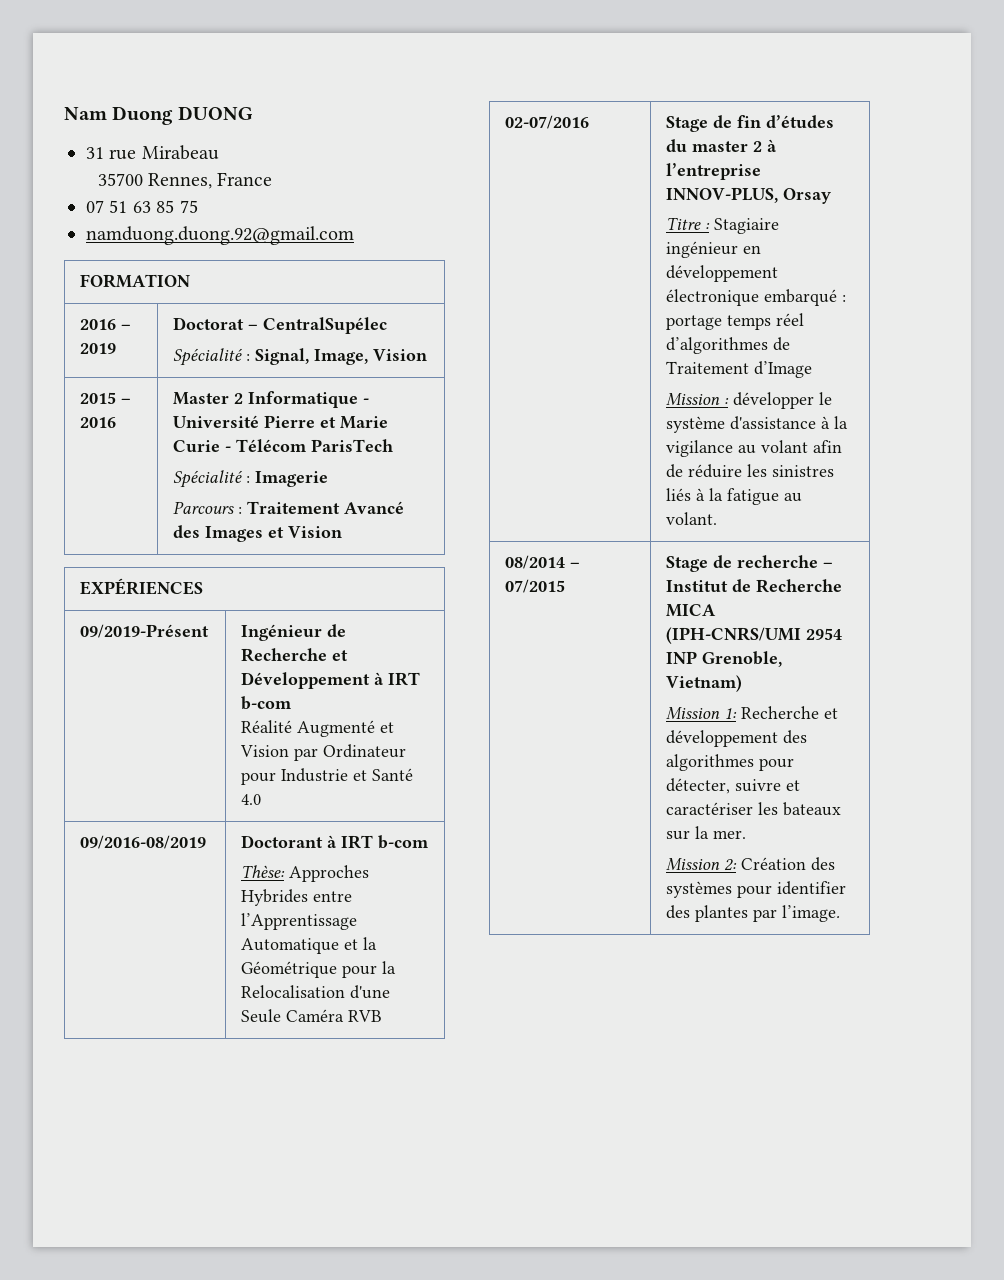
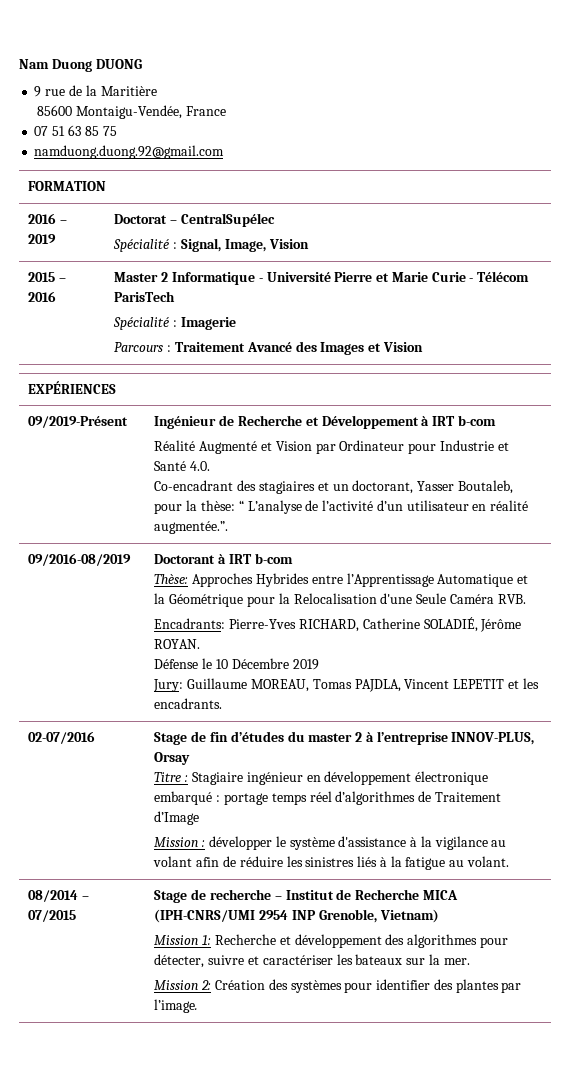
- 31 rue Mirabeau
- 35700 Rennes, France
+ 9 rue de la Maritière
+ 85600 Montaigu-Vendée, France
  09/2019-Présent | Ingénieur de Recherche et Développement à IRT b-com
- Réalité Augmenté et Vision par Ordinateur pour Industrie et Santé 4.0
+ Réalité Augmenté et Vision par Ordinateur pour Industrie et Santé 4.0.
+ Co-encadrant des stagiaires et un doctorant, Yasser Boutaleb, pour la thèse: “ L’analyse de l’activité d’un utilisateur en réalité augmentée.”.
- Thèse: Approches Hybrides entre l’Apprentissage Automatique et la Géométrique pour la Relocalisation d'une Seule Caméra RVB
+ Thèse: Approches Hybrides entre l’Apprentissage Automatique et la Géométrique pour la Relocalisation d'une Seule Caméra RVB.
+ Encadrants: Pierre-Yves RICHARD, Catherine SOLADIÉ, Jérôme ROYAN.
+ Défense le 10 Décembre 2019
+ Jury: Guillaume MOREAU, Tomas PAJDLA, Vincent LEPETIT et les encadrants.

